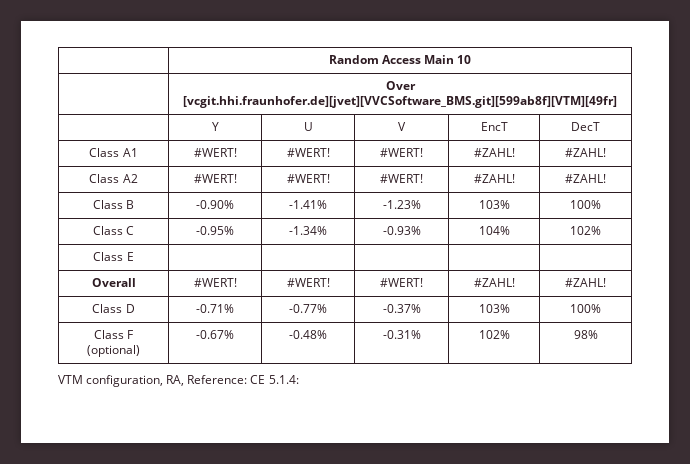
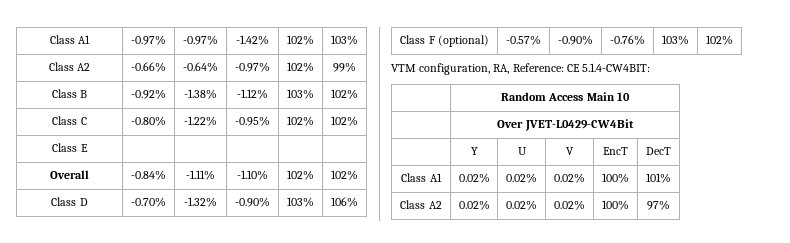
+ Class A1 | -0.97% | -0.97% | -1.42% | 102% | 103%
+ Class A2 | -0.66% | -0.64% | -0.97% | 102% | 99%
+ Class B | -0.92% | -1.38% | -1.12% | 103% | 102%
+ Class C | -0.80% | -1.22% | -0.95% | 102% | 102%
+ Class E | | | | |
+ Overall | -0.84% | -1.11% | -1.10% | 102% | 102%
+ Class D | -0.70% | -1.32% | -0.90% | 103% | 106%
+ Class F (optional) | -0.57% | -0.90% | -0.76% | 103% | 102%
+ VTM configuration, RA, Reference: CE 5.1.4-CW4BIT:
- | Over [vcgit.hhi.fraunhofer.de][jvet][VVCSoftware_BMS.git][599ab8f][VTM][49fr]
+ | Over JVET-L0429-CW4Bit
- Class A1 | #WERT! | #WERT! | #WERT! | #ZAHL! | #ZAHL!
- Class A2 | #WERT! | #WERT! | #WERT! | #ZAHL! | #ZAHL!
- Class B | -0.90% | -1.41% | -1.23% | 103% | 100%
- Class C | -0.95% | -1.34% | -0.93% | 104% | 102%
- Class E | | | | |
- Overall | #WERT! | #WERT! | #WERT! | #ZAHL! | #ZAHL!
- Class D | -0.71% | -0.77% | -0.37% | 103% | 100%
- Class F (optional) | -0.67% | -0.48% | -0.31% | 102% | 98%
- VTM configuration, RA, Reference: CE 5.1.4:
+ Class A1 | 0.02% | 0.02% | 0.02% | 100% | 101%
+ Class A2 | 0.02% | 0.02% | 0.02% | 100% | 97%

